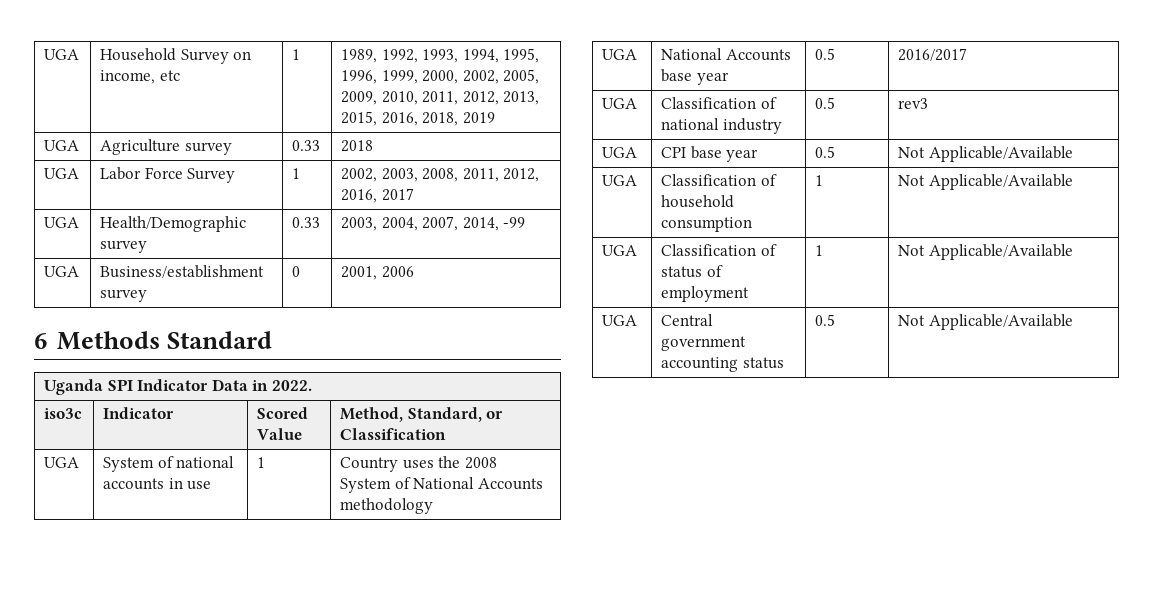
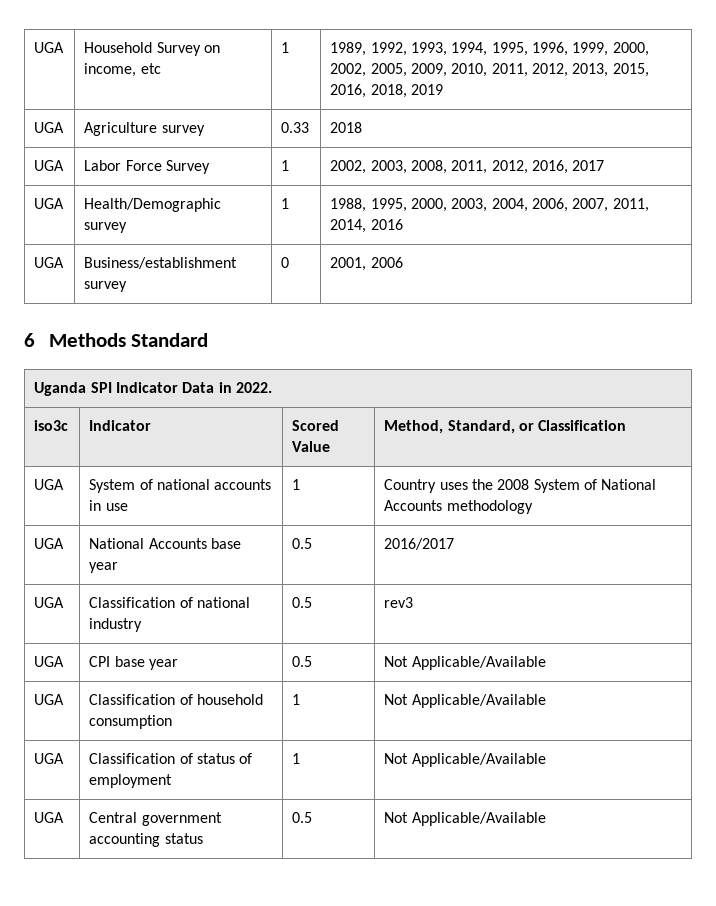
- UGA | Health/Demographic survey | 0.33 | 2003, 2004, 2007, 2014, -99
+ UGA | Health/Demographic survey | 1 | 1988, 1995, 2000, 2003, 2004, 2006, 2007, 2011, 2014, 2016

